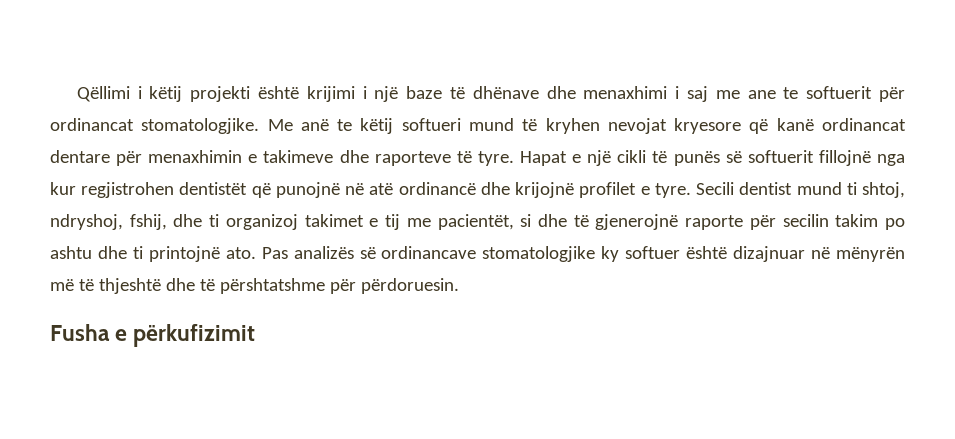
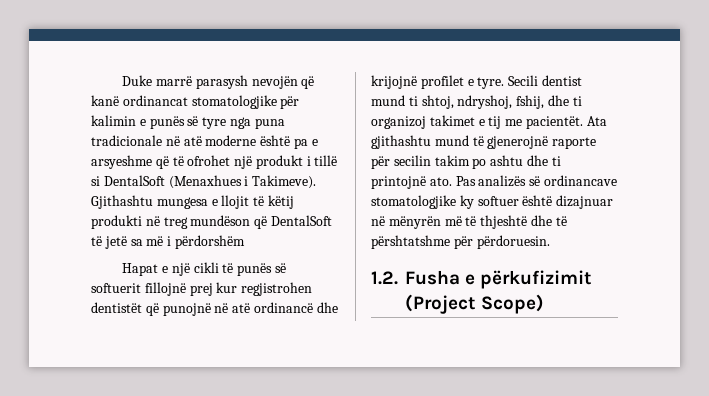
- Qëllimi i këtij projekti është krijimi i një baze të dhënave dhe menaxhimi i saj me ane te softuerit për ordinancat stomatologjike. Me anë te këtij softueri mund të kryhen nevojat kryesore që kanë ordinancat dentare për menaxhimin e takimeve dhe raporteve të tyre. Hapat e një cikli të punës së softuerit fillojnë nga kur regjistrohen dentistët që punojnë në atë ordinancë dhe krijojnë profilet e tyre.
+ Duke marrë parasysh nevojën që kanë ordinancat stomatologjike për kalimin e punës së tyre nga puna tradicionale në atë moderne është pa e arsyeshme që të ofrohet një produkt i tillë si DentalSoft (Menaxhues i Takimeve). Gjithashtu mungesa e llojit të këtij produkti në treg mundëson që DentalSoft të jetë sa më i përdorshëm
+ Hapat e një cikli të punës së softuerit fillojnë prej kur regjistrohen dentistët që punojnë në atë ordinancë dhe krijojnë profilet e tyre.
- Secili dentist mund ti shtoj, ndryshoj, fshij, dhe ti organizoj takimet e tij me pacientët, si dhe të gjenerojnë raporte për secilin takim po ashtu dhe ti printojnë ato.
+ Secili dentist mund ti shtoj, ndryshoj, fshij, dhe ti organizoj takimet e tij me pacientët. Ata gjithashtu mund të gjenerojnë raporte për secilin takim po ashtu dhe ti printojnë ato.
- Fusha e përkufizimit
+ 1.2. Fusha e përkufizimit (Project Scope)

